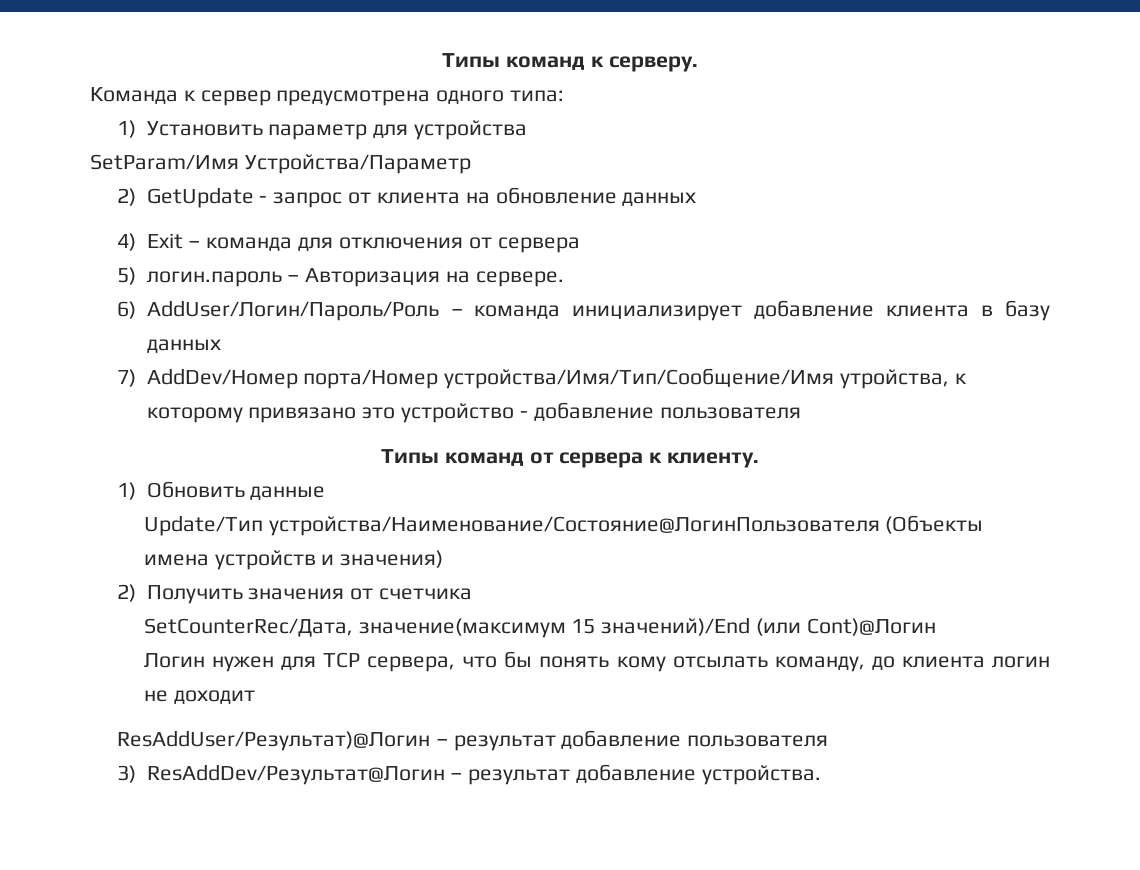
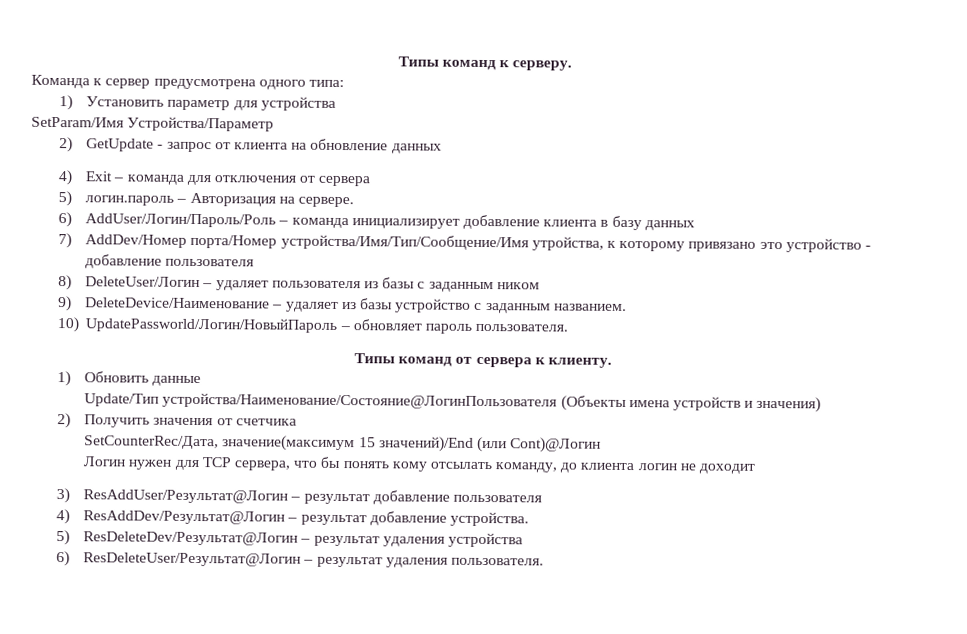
+ 8) DeleteUser/Логин – удаляет пользователя из базы с заданным ником
+ 9) DeleteDevice/Наименование – удаляет из базы устройство с заданным названием.
+ 10) UpdatePassworld/Логин/НовыйПароль – обновляет пароль пользователя.
- ResAddUser/Результат)@Логин – результат добавление пользователя
+ 3) ResAddUser/Результат@Логин – результат добавление пользователя
- 3) ResAddDev/Результат@Логин – результат добавление устройства.
+ 4) ResAddDev/Результат@Логин – результат добавление устройства.
+ 5) ResDeleteDev/Результат@Логин – результат удаления устройства
+ 6) ResDeleteUser/Результат@Логин – результат удаления пользователя.

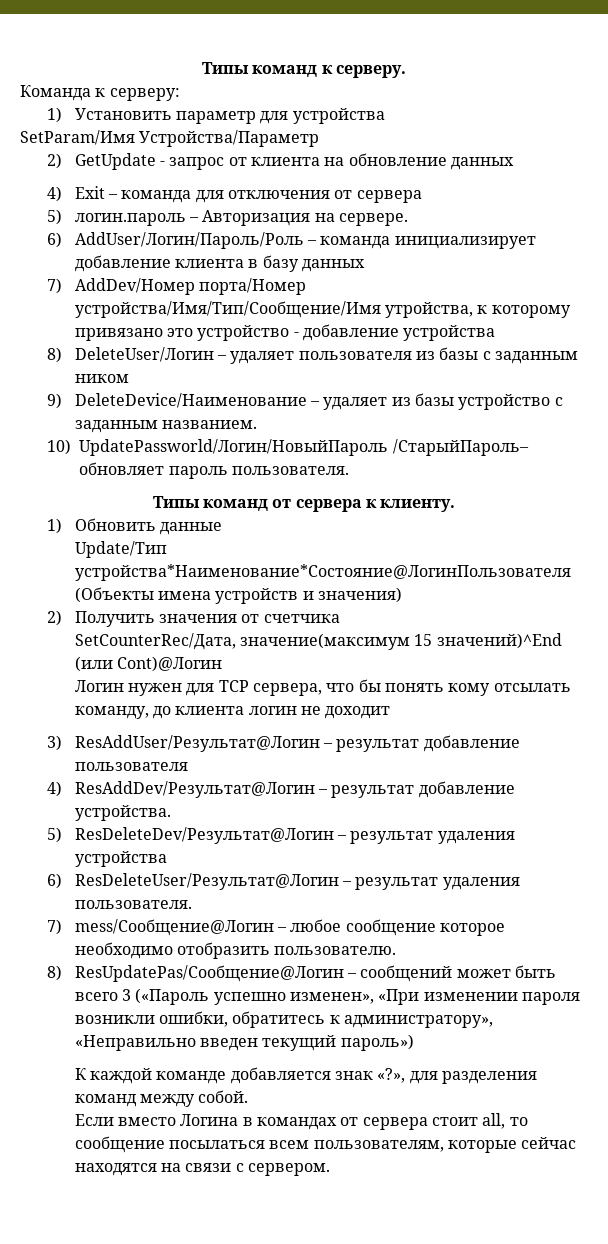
- Команда к сервер предусмотрена одного типа:
+ Команда к серверу:
- 7) AddDev/Номер порта/Номер устройства/Имя/Тип/Сообщение/Имя утройства, к которому привязано это устройство - добавление пользователя
+ 7) AddDev/Номер порта/Номер устройства/Имя/Тип/Сообщение/Имя утройства, к которому привязано это устройство - добавление устройства
- 10) UpdatePassworld/Логин/НовыйПароль – обновляет пароль пользователя.
+ 10) UpdatePassworld/Логин/НовыйПароль /СтарыйПароль– обновляет пароль пользователя.
- Update/Тип устройства/Наименование/Состояние@ЛогинПользователя (Объекты имена устройств и значения)
+ Update/Тип устройства*Наименование*Состояние@ЛогинПользователя (Объекты имена устройств и значения)
- SetCounterRec/Дата, значение(максимум 15 значений)/End (или Cont)@Логин
+ SetCounterRec/Дата, значение(максимум 15 значений)^End (или Cont)@Логин
+ 7) mess/Сообщение@Логин – любое сообщение которое необходимо отобразить пользователю.
+ 8) ResUpdatePas/Сообщение@Логин – сообщений может быть всего 3 («Пароль успешно изменен», «При изменении пароля возникли ошибки, обратитесь к администратору», «Неправильно введен текущий пароль»)
+ К каждой команде добавляется знак «?», для разделения команд между собой.
+ Если вместо Логина в командах от сервера стоит all, то сообщение посылаться всем пользователям, которые сейчас находятся на связи с сервером.

